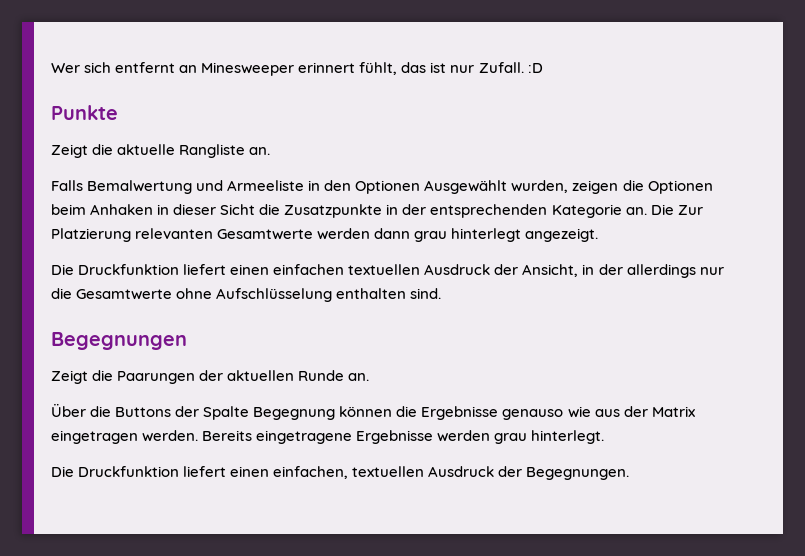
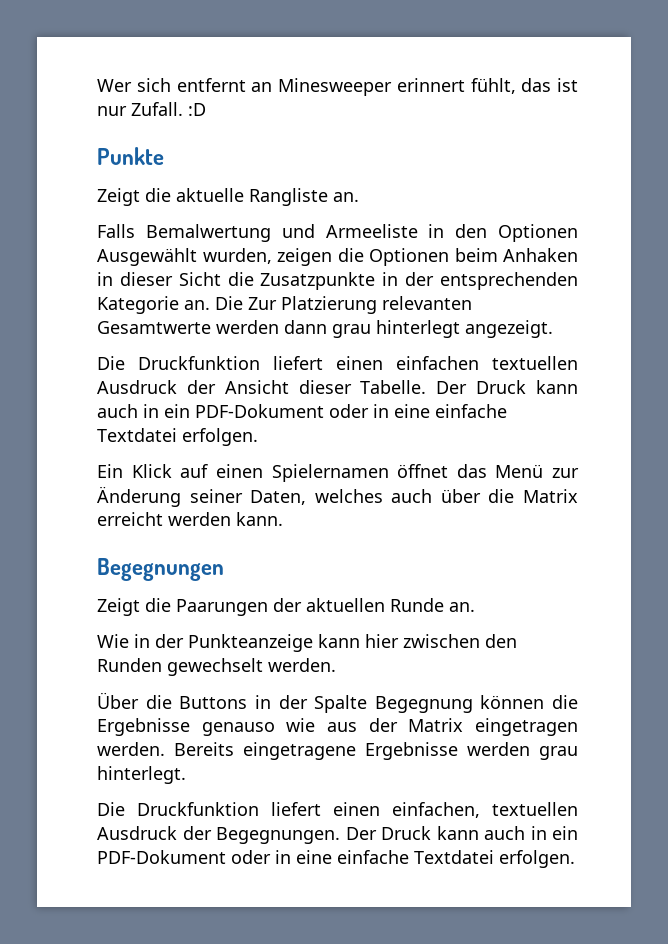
- Die Druckfunktion liefert einen einfachen textuellen Ausdruck der Ansicht, in der allerdings nur die Gesamtwerte ohne Aufschlüsselung enthalten sind.
+ Die Druckfunktion liefert einen einfachen textuellen Ausdruck der Ansicht dieser Tabelle. Der Druck kann auch in ein PDF-Dokument oder in eine einfache Textdatei erfolgen.
+ Ein Klick auf einen Spielernamen öffnet das Menü zur Änderung seiner Daten, welches auch über die Matrix erreicht werden kann.
+ Wie in der Punkteanzeige kann hier zwischen den Runden gewechselt werden.
- Über die Buttons der Spalte Begegnung können die Ergebnisse genauso wie aus der Matrix eingetragen werden.
+ Über die Buttons in der Spalte Begegnung können die Ergebnisse genauso wie aus der Matrix eingetragen werden.
- Die Druckfunktion liefert einen einfachen, textuellen Ausdruck der Begegnungen.
+ Die Druckfunktion liefert einen einfachen, textuellen Ausdruck der Begegnungen. Der Druck kann auch in ein PDF-Dokument oder in eine einfache Textdatei erfolgen.

